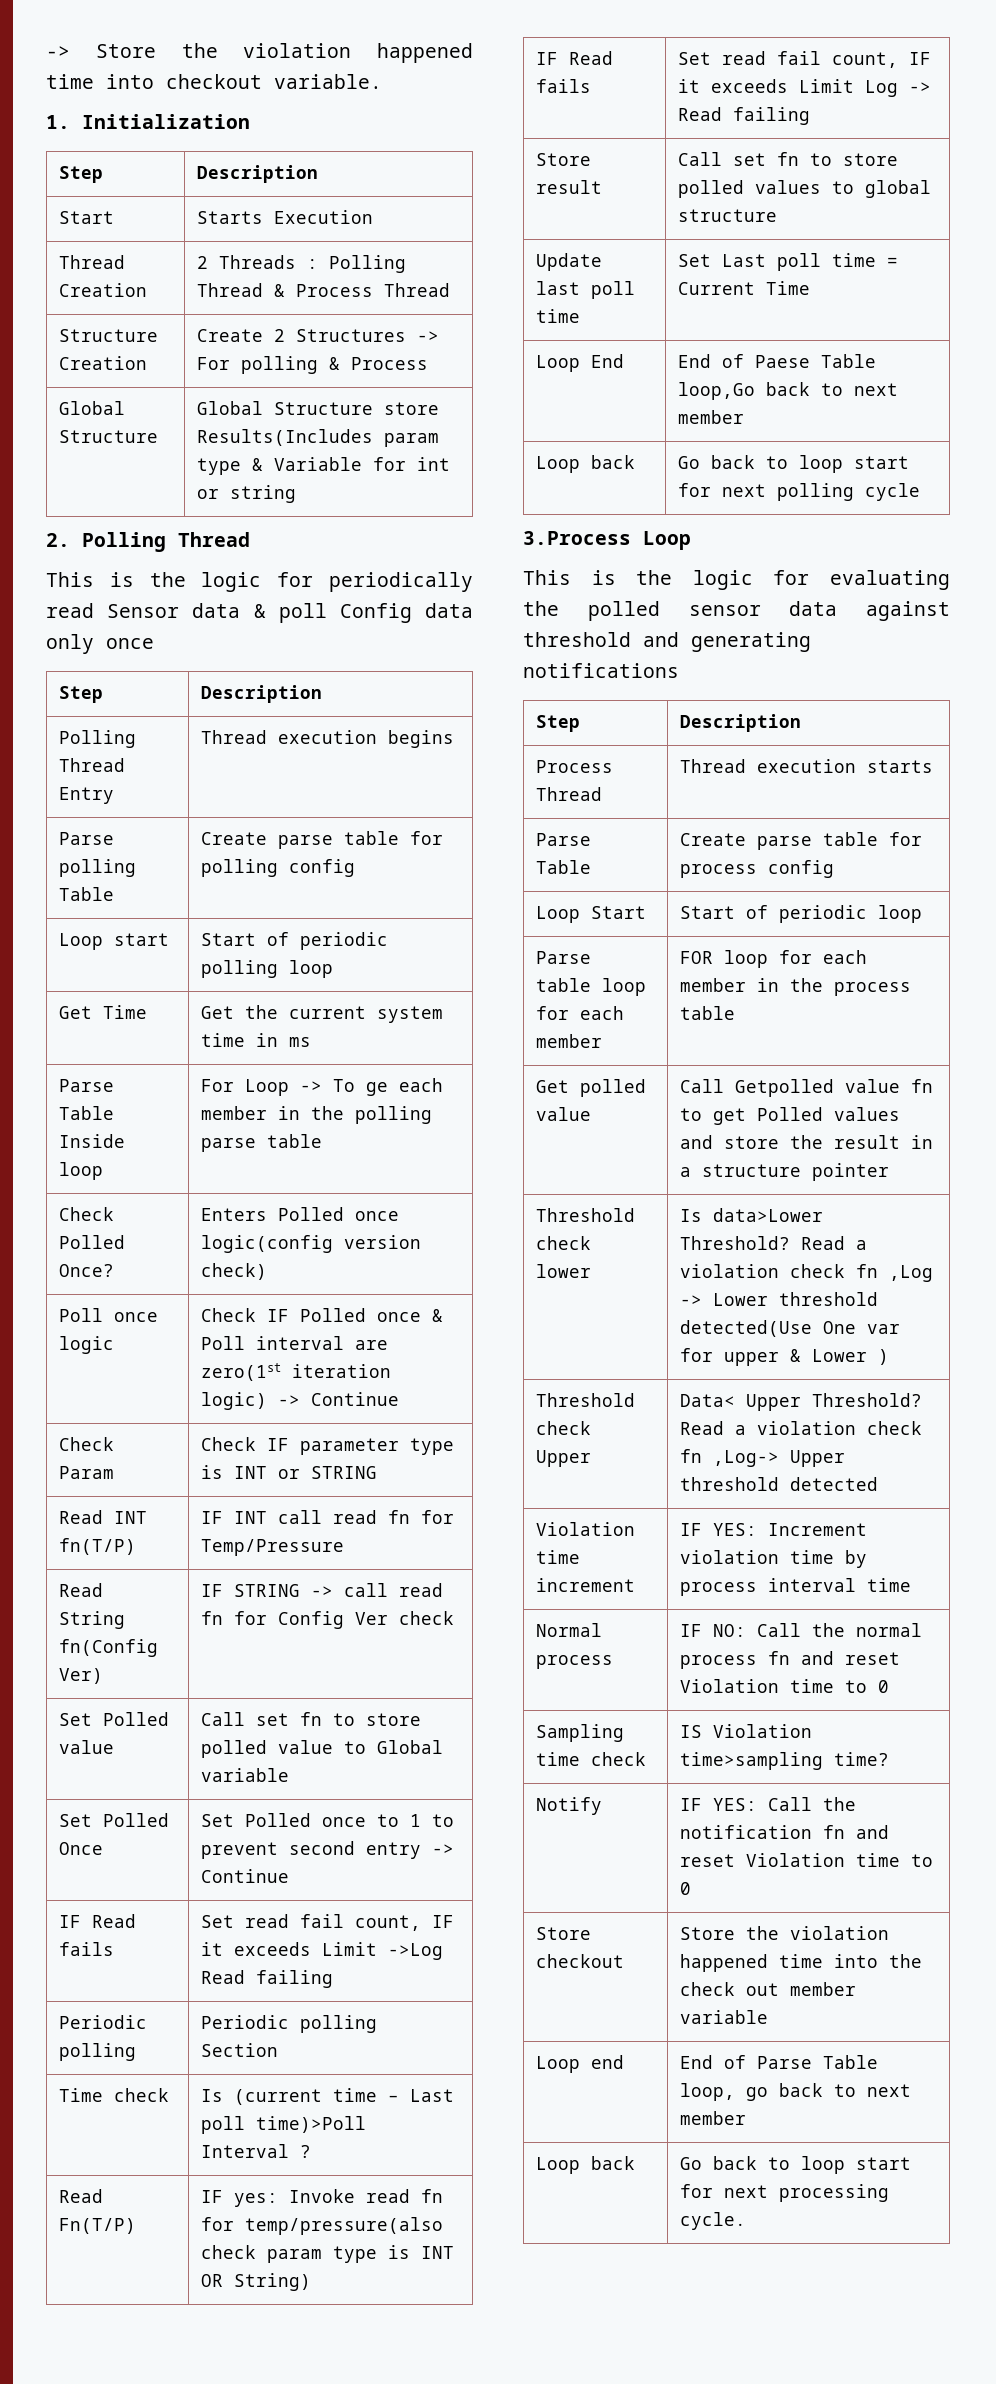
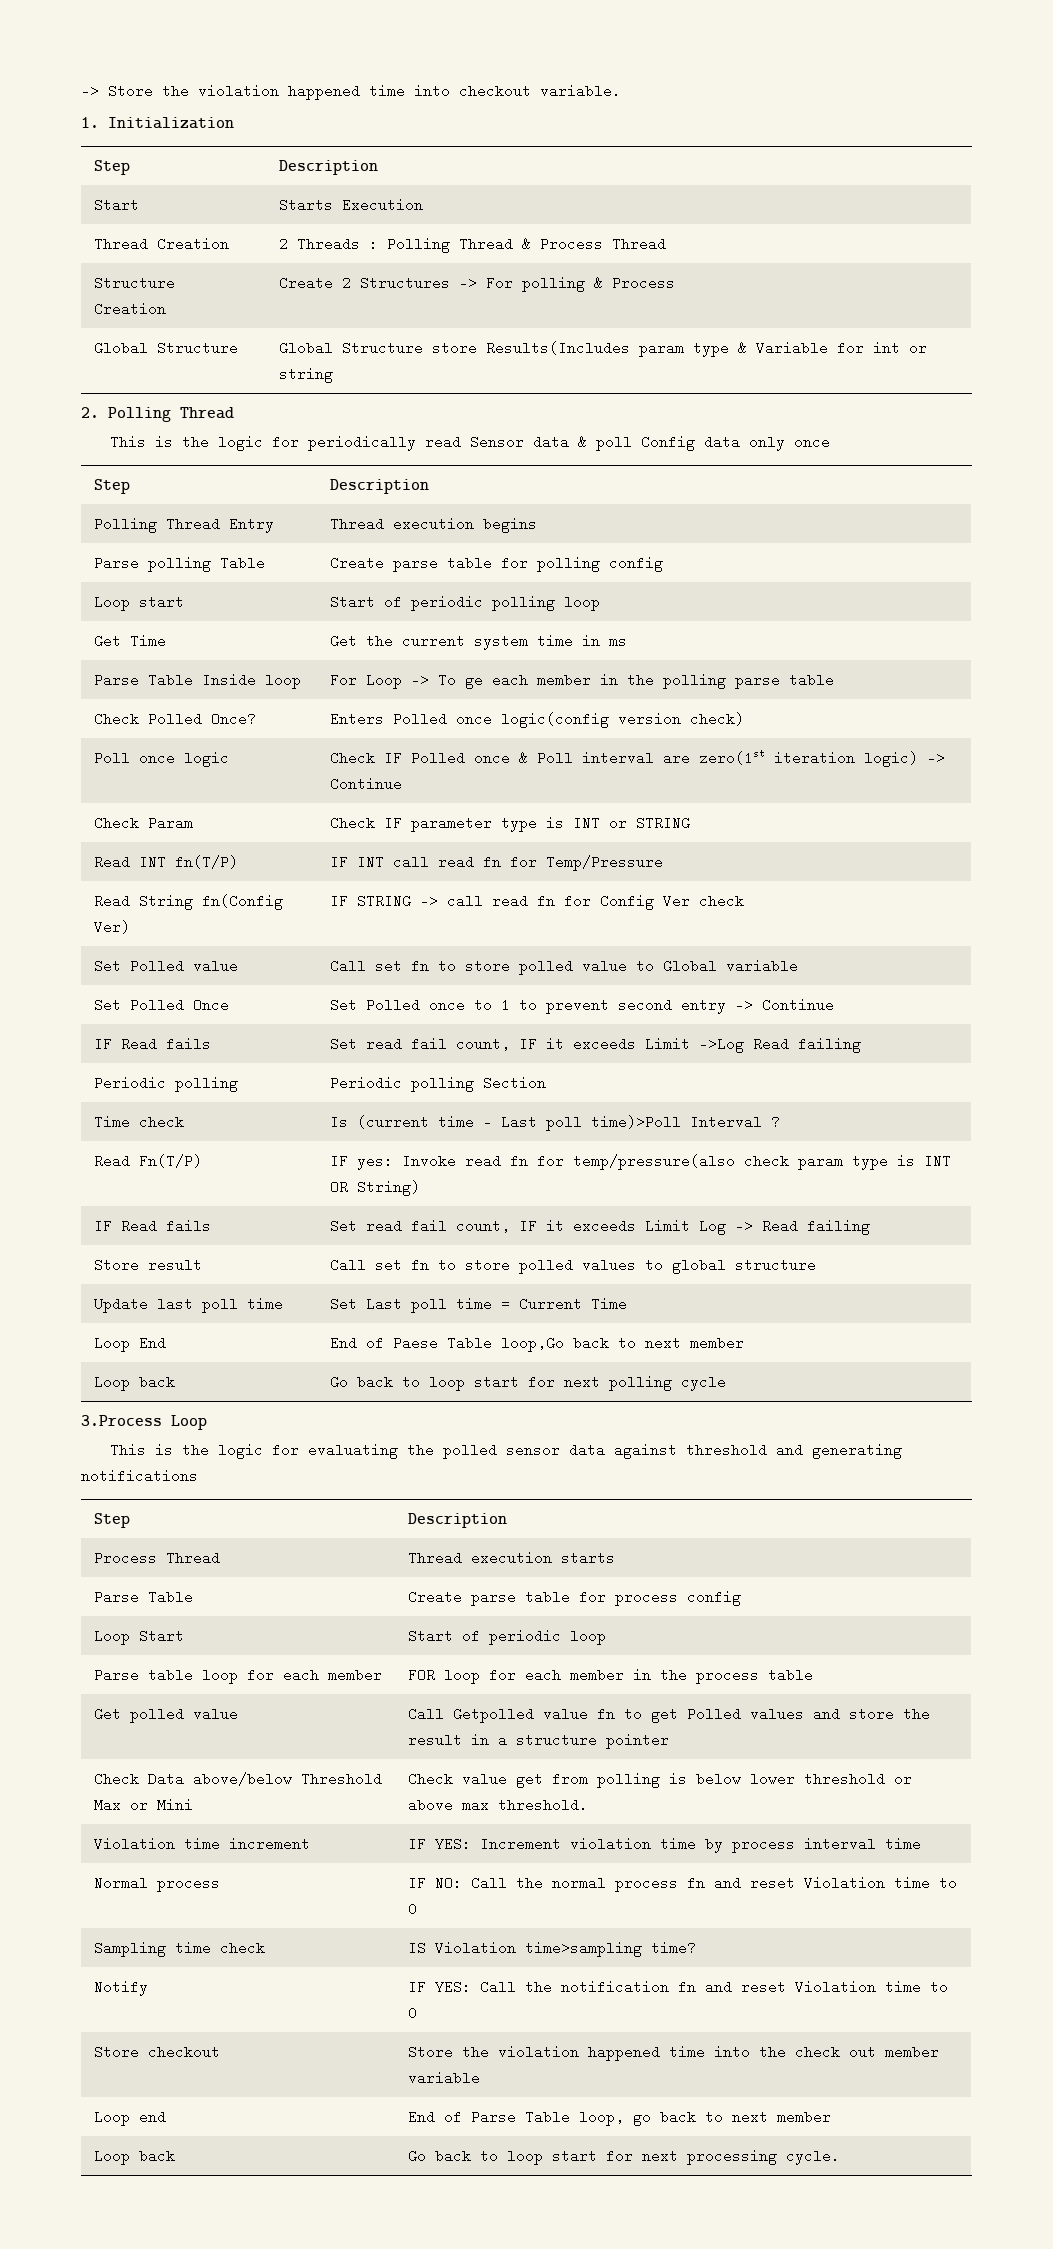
- Threshold check lower | Is data>Lower Threshold? Read a violation check fn ,Log -> Lower threshold detected(Use One var for upper & Lower )
- Threshold check Upper | Data< Upper Threshold? Read a violation check fn ,Log-> Upper threshold detected
+ Check Data above/below Threshold Max or Mini | Check value get from polling is below lower threshold or above max threshold.

